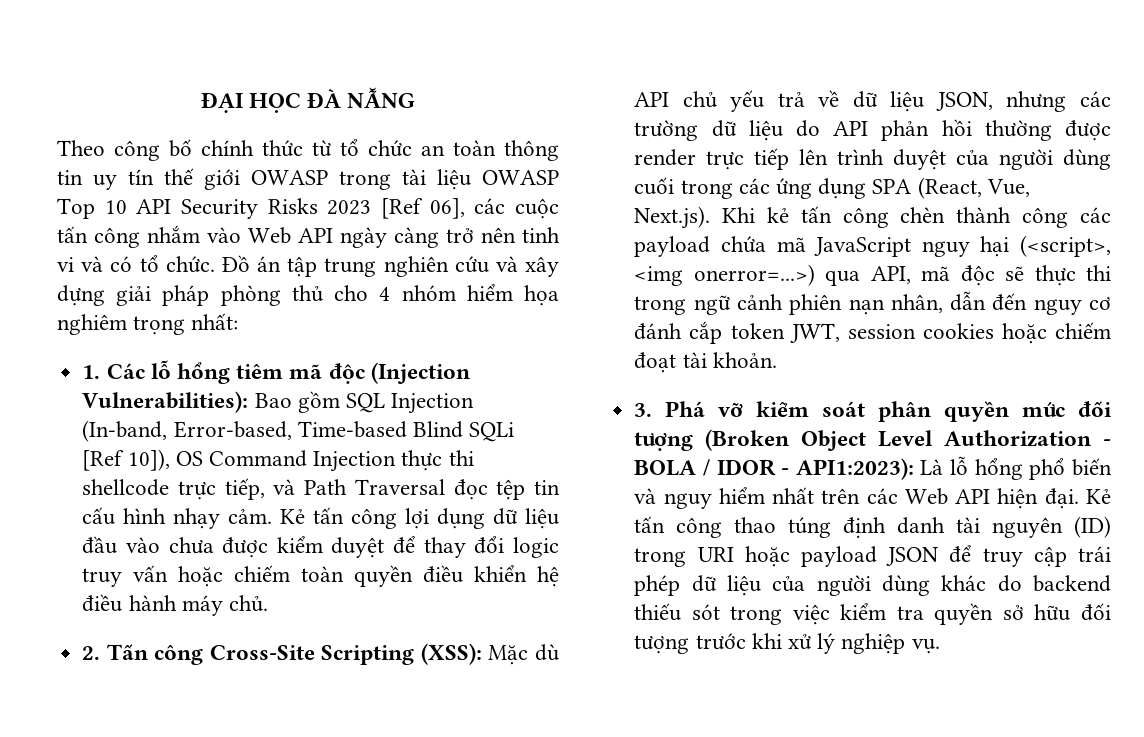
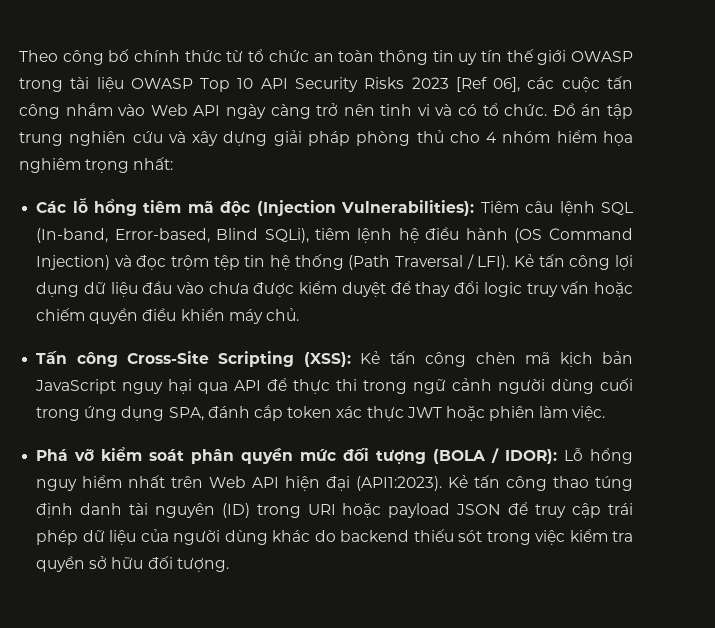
- ĐẠI HỌC ĐÀ NẴNG
- 1. Các lỗ hổng tiêm mã độc (Injection Vulnerabilities): Bao gồm SQL Injection (In-band, Error-based, Time-based Blind SQLi [Ref 10]), OS Command Injection thực thi shellcode trực tiếp, và Path Traversal đọc tệp tin cấu hình nhạy cảm.
+ Các lỗ hổng tiêm mã độc (Injection Vulnerabilities): Tiêm câu lệnh SQL (In-band, Error-based, Blind SQLi), tiêm lệnh hệ điều hành (OS Command Injection) và đọc trộm tệp tin hệ thống (Path Traversal / LFI).
- Kẻ tấn công lợi dụng dữ liệu đầu vào chưa được kiểm duyệt để thay đổi logic truy vấn hoặc chiếm toàn quyền điều khiển hệ điều hành máy chủ.
+ Kẻ tấn công lợi dụng dữ liệu đầu vào chưa được kiểm duyệt để thay đổi logic truy vấn hoặc chiếm quyền điều khiển máy chủ.
- 2. Tấn công Cross-Site Scripting (XSS): Mặc dù API chủ yếu trả về dữ liệu JSON, nhưng các trường dữ liệu do API phản hồi thường được render trực tiếp lên trình duyệt của người dùng cuối trong các ứng dụng SPA (React, Vue, Next.js). Khi kẻ tấn công chèn thành công các payload chứa mã JavaScript nguy hại (<script>, <img onerror=...>) qua API, mã độc sẽ thực thi trong ngữ cảnh phiên nạn nhân, dẫn đến nguy cơ đánh cắp token JWT, session cookies hoặc chiếm đoạt tài khoản.
- 3. Phá vỡ kiểm soát phân quyền mức đối tượng (Broken Object Level Authorization - BOLA / IDOR - API1:2023): Là lỗ hổng phổ biến và nguy hiểm nhất trên các Web API hiện đại.
+ Tấn công Cross-Site Scripting (XSS): Kẻ tấn công chèn mã kịch bản JavaScript nguy hại qua API để thực thi trong ngữ cảnh người dùng cuối trong ứng dụng SPA, đánh cắp token xác thực JWT hoặc phiên làm việc.
+ Phá vỡ kiểm soát phân quyền mức đối tượng (BOLA / IDOR): Lỗ hổng nguy hiểm nhất trên Web API hiện đại (API1:2023).
- Kẻ tấn công thao túng định danh tài nguyên (ID) trong URI hoặc payload JSON để truy cập trái phép dữ liệu của người dùng khác do backend thiếu sót trong việc kiểm tra quyền sở hữu đối tượng trước khi xử lý nghiệp vụ.
+ Kẻ tấn công thao túng định danh tài nguyên (ID) trong URI hoặc payload JSON để truy cập trái phép dữ liệu của người dùng khác do backend thiếu sót trong việc kiểm tra quyền sở hữu đối tượng.

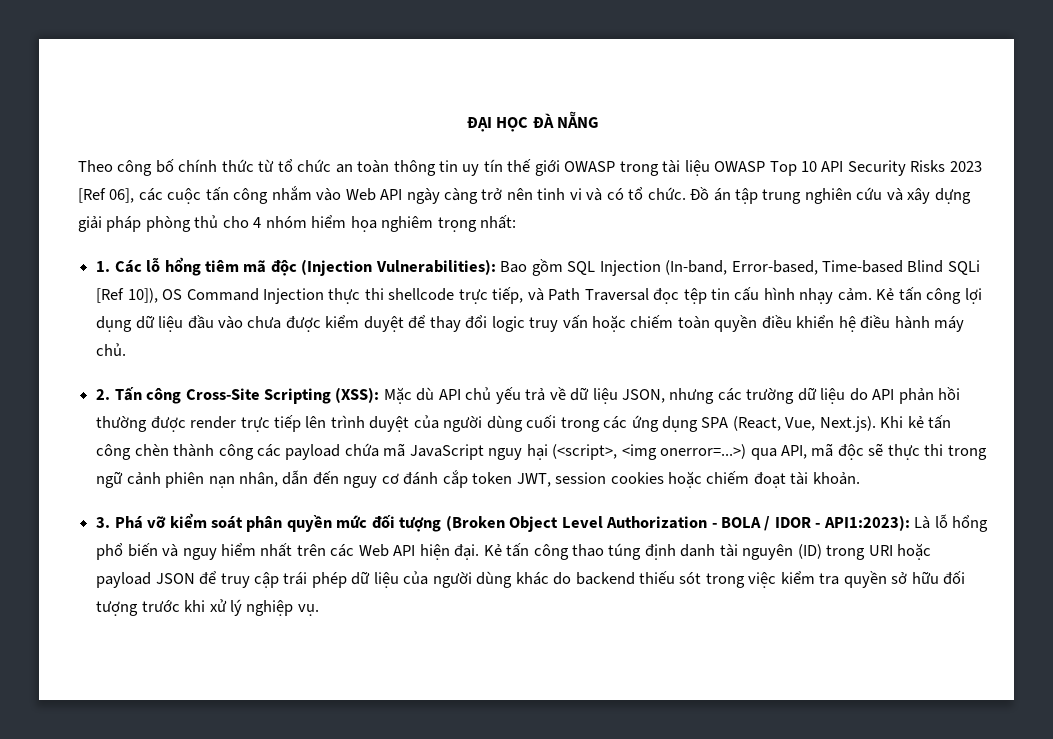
+ ĐẠI HỌC ĐÀ NẴNG
- Các lỗ hổng tiêm mã độc (Injection Vulnerabilities): Tiêm câu lệnh SQL (In-band, Error-based, Blind SQLi), tiêm lệnh hệ điều hành (OS Command Injection) và đọc trộm tệp tin hệ thống (Path Traversal / LFI).
+ 1. Các lỗ hổng tiêm mã độc (Injection Vulnerabilities): Bao gồm SQL Injection (In-band, Error-based, Time-based Blind SQLi [Ref 10]), OS Command Injection thực thi shellcode trực tiếp, và Path Traversal đọc tệp tin cấu hình nhạy cảm.
- Kẻ tấn công lợi dụng dữ liệu đầu vào chưa được kiểm duyệt để thay đổi logic truy vấn hoặc chiếm quyền điều khiển máy chủ.
+ Kẻ tấn công lợi dụng dữ liệu đầu vào chưa được kiểm duyệt để thay đổi logic truy vấn hoặc chiếm toàn quyền điều khiển hệ điều hành máy chủ.
- Tấn công Cross-Site Scripting (XSS): Kẻ tấn công chèn mã kịch bản JavaScript nguy hại qua API để thực thi trong ngữ cảnh người dùng cuối trong ứng dụng SPA, đánh cắp token xác thực JWT hoặc phiên làm việc.
- Phá vỡ kiểm soát phân quyền mức đối tượng (BOLA / IDOR): Lỗ hổng nguy hiểm nhất trên Web API hiện đại (API1:2023).
+ 2. Tấn công Cross-Site Scripting (XSS): Mặc dù API chủ yếu trả về dữ liệu JSON, nhưng các trường dữ liệu do API phản hồi thường được render trực tiếp lên trình duyệt của người dùng cuối trong các ứng dụng SPA (React, Vue, Next.js). Khi kẻ tấn công chèn thành công các payload chứa mã JavaScript nguy hại (<script>, <img onerror=...>) qua API, mã độc sẽ thực thi trong ngữ cảnh phiên nạn nhân, dẫn đến nguy cơ đánh cắp token JWT, session cookies hoặc chiếm đoạt tài khoản.
+ 3. Phá vỡ kiểm soát phân quyền mức đối tượng (Broken Object Level Authorization - BOLA / IDOR - API1:2023): Là lỗ hổng phổ biến và nguy hiểm nhất trên các Web API hiện đại.
- Kẻ tấn công thao túng định danh tài nguyên (ID) trong URI hoặc payload JSON để truy cập trái phép dữ liệu của người dùng khác do backend thiếu sót trong việc kiểm tra quyền sở hữu đối tượng.
+ Kẻ tấn công thao túng định danh tài nguyên (ID) trong URI hoặc payload JSON để truy cập trái phép dữ liệu của người dùng khác do backend thiếu sót trong việc kiểm tra quyền sở hữu đối tượng trước khi xử lý nghiệp vụ.

